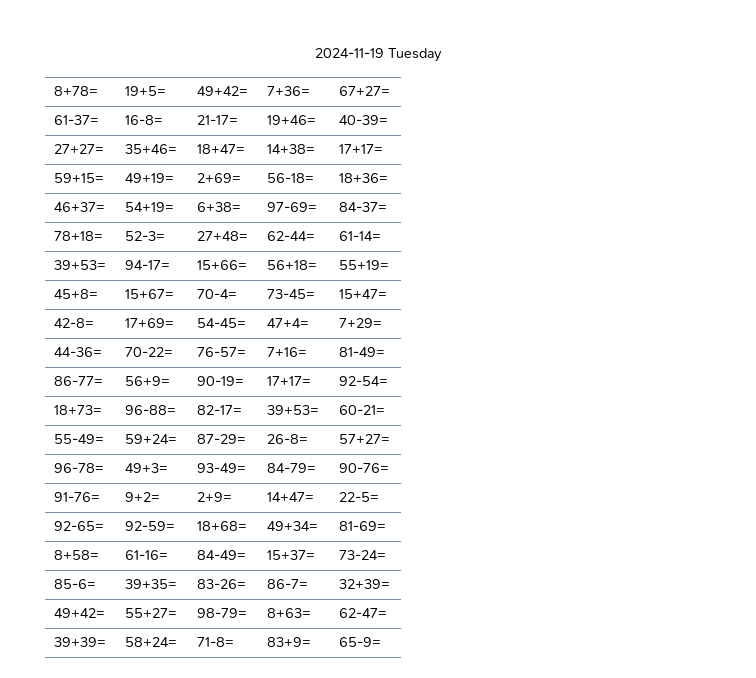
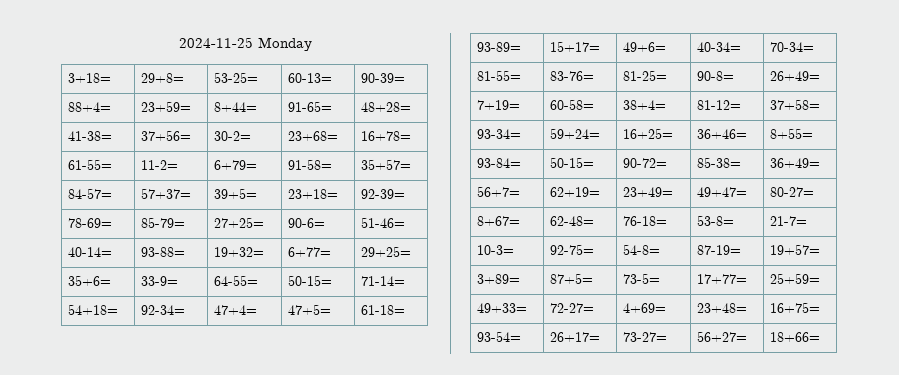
- 2024-11-19 Tuesday
- 8+78= | 19+5= | 49+42= | 7+36= | 67+27=
- 61-37= | 16-8= | 21-17= | 19+46= | 40-39=
- 27+27= | 35+46= | 18+47= | 14+38= | 17+17=
- 59+15= | 49+19= | 2+69= | 56-18= | 18+36=
- 46+37= | 54+19= | 6+38= | 97-69= | 84-37=
- 78+18= | 52-3= | 27+48= | 62-44= | 61-14=
- 39+53= | 94-17= | 15+66= | 56+18= | 55+19=
- 45+8= | 15+67= | 70-4= | 73-45= | 15+47=
- 42-8= | 17+69= | 54-45= | 47+4= | 7+29=
- 44-36= | 70-22= | 76-57= | 7+16= | 81-49=
- 86-77= | 56+9= | 90-19= | 17+17= | 92-54=
- 18+73= | 96-88= | 82-17= | 39+53= | 60-21=
- 55-49= | 59+24= | 87-29= | 26-8= | 57+27=
- 96-78= | 49+3= | 93-49= | 84-79= | 90-76=
- 91-76= | 9+2= | 2+9= | 14+47= | 22-5=
- 92-65= | 92-59= | 18+68= | 49+34= | 81-69=
- 8+58= | 61-16= | 84-49= | 15+37= | 73-24=
- 85-6= | 39+35= | 83-26= | 86-7= | 32+39=
- 49+42= | 55+27= | 98-79= | 8+63= | 62-47=
- 39+39= | 58+24= | 71-8= | 83+9= | 65-9=
+ 2024-11-25 Monday
+ 3+18= | 29+8= | 53-25= | 60-13= | 90-39=
+ 88+4= | 23+59= | 8+44= | 91-65= | 48+28=
+ 41-38= | 37+56= | 30-2= | 23+68= | 16+78=
+ 61-55= | 11-2= | 6+79= | 91-58= | 35+57=
+ 84-57= | 57+37= | 39+5= | 23+18= | 92-39=
+ 78-69= | 85-79= | 27+25= | 90-6= | 51-46=
+ 40-14= | 93-88= | 19+32= | 6+77= | 29+25=
+ 35+6= | 33-9= | 64-55= | 50-15= | 71-14=
+ 54+18= | 92-34= | 47+4= | 47+5= | 61-18=
+ 93-89= | 15+17= | 49+6= | 40-34= | 70-34=
+ 81-55= | 83-76= | 81-25= | 90-8= | 26+49=
+ 7+19= | 60-58= | 38+4= | 81-12= | 37+58=
+ 93-34= | 59+24= | 16+25= | 36+46= | 8+55=
+ 93-84= | 50-15= | 90-72= | 85-38= | 36+49=
+ 56+7= | 62+19= | 23+49= | 49+47= | 80-27=
+ 8+67= | 62-48= | 76-18= | 53-8= | 21-7=
+ 10-3= | 92-75= | 54-8= | 87-19= | 19+57=
+ 3+89= | 87+5= | 73-5= | 17+77= | 25+59=
+ 49+33= | 72-27= | 4+69= | 23+48= | 16+75=
+ 93-54= | 26+17= | 73-27= | 56+27= | 18+66=

